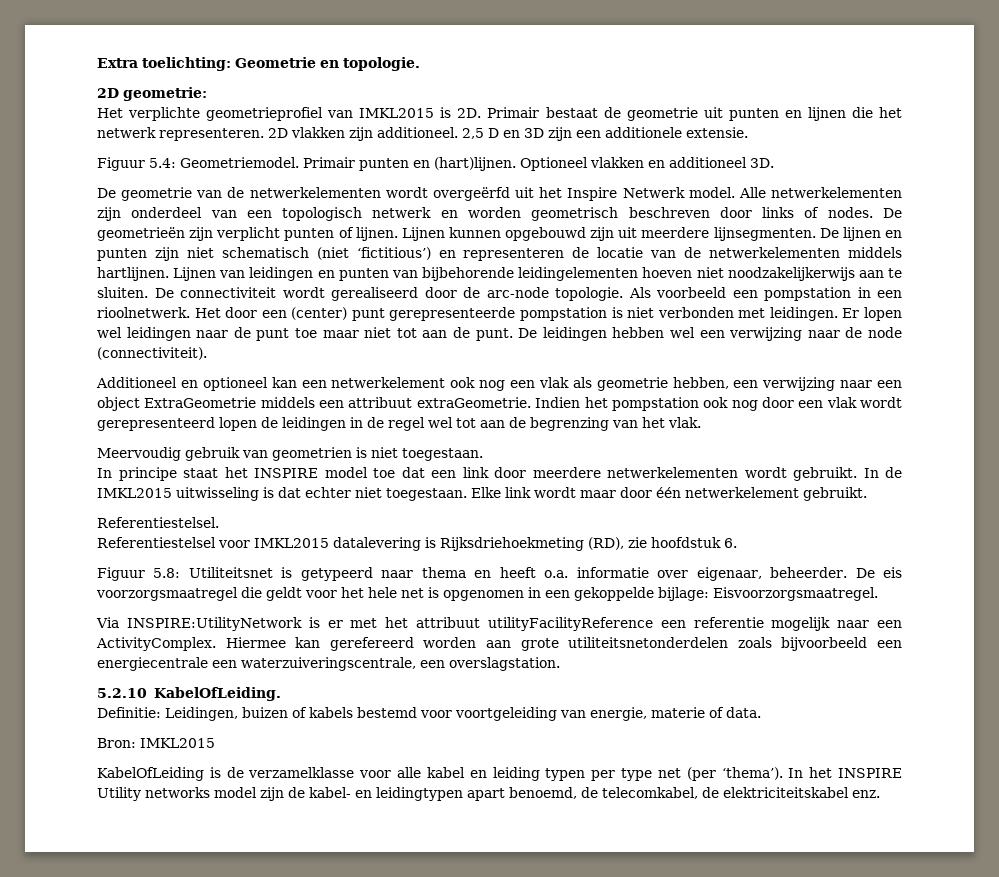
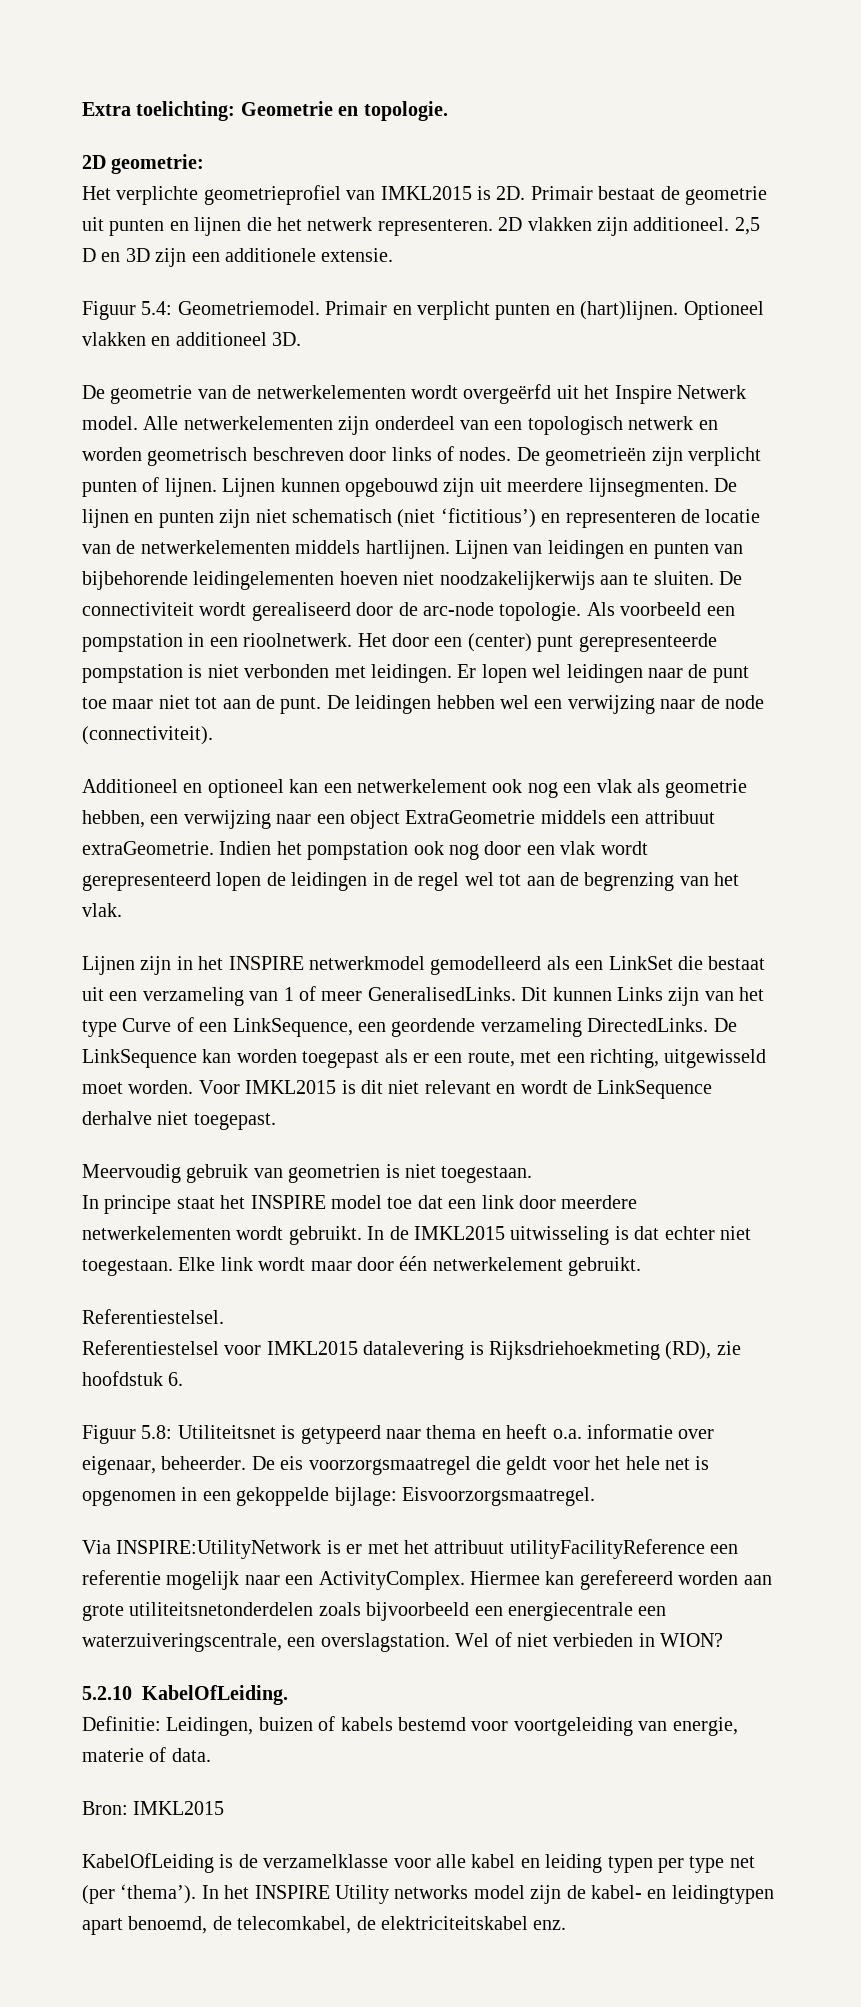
- Primair punten en (hart)lijnen.
+ Primair en verplicht punten en (hart)lijnen.
+ Lijnen zijn in het INSPIRE netwerkmodel gemodelleerd als een LinkSet die bestaat uit een verzameling van 1 of meer GeneralisedLinks. Dit kunnen Links zijn van het type Curve of een LinkSequence, een geordende verzameling DirectedLinks. De LinkSequence kan worden toegepast als er een route, met een richting, uitgewisseld moet worden. Voor IMKL2015 is dit niet relevant en wordt de LinkSequence derhalve niet toegepast.
+ Wel of niet verbieden in WION?

